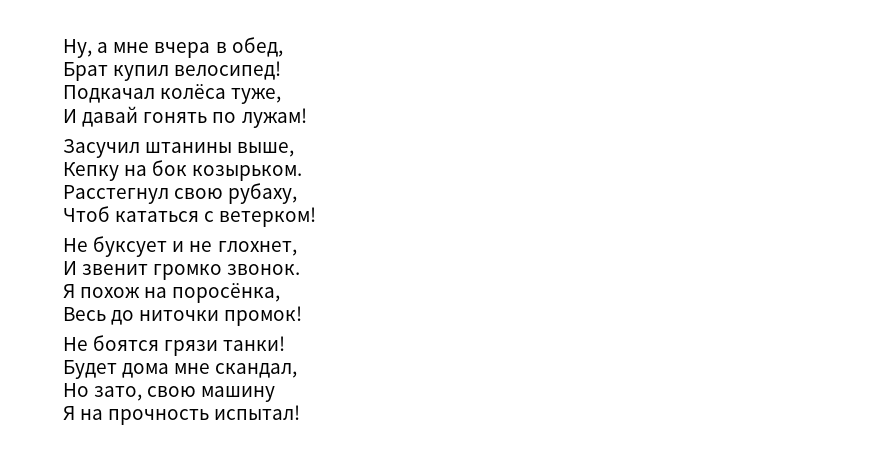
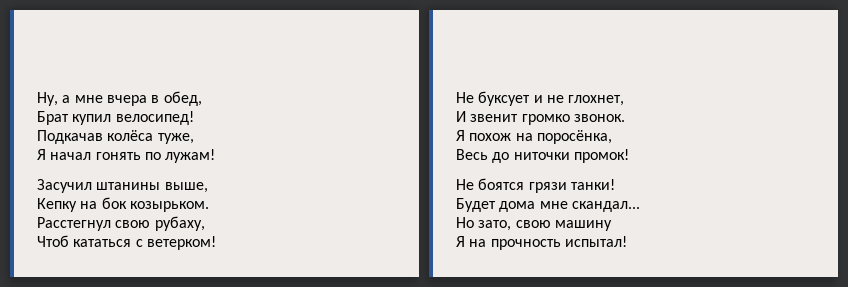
- Подкачал колёса туже,
+ Подкачав колёса туже,
- И давай гонять по лужам!
+ Я начал гонять по лужам!
- Будет дома мне скандал,
+ Будет дома мне скандал...

